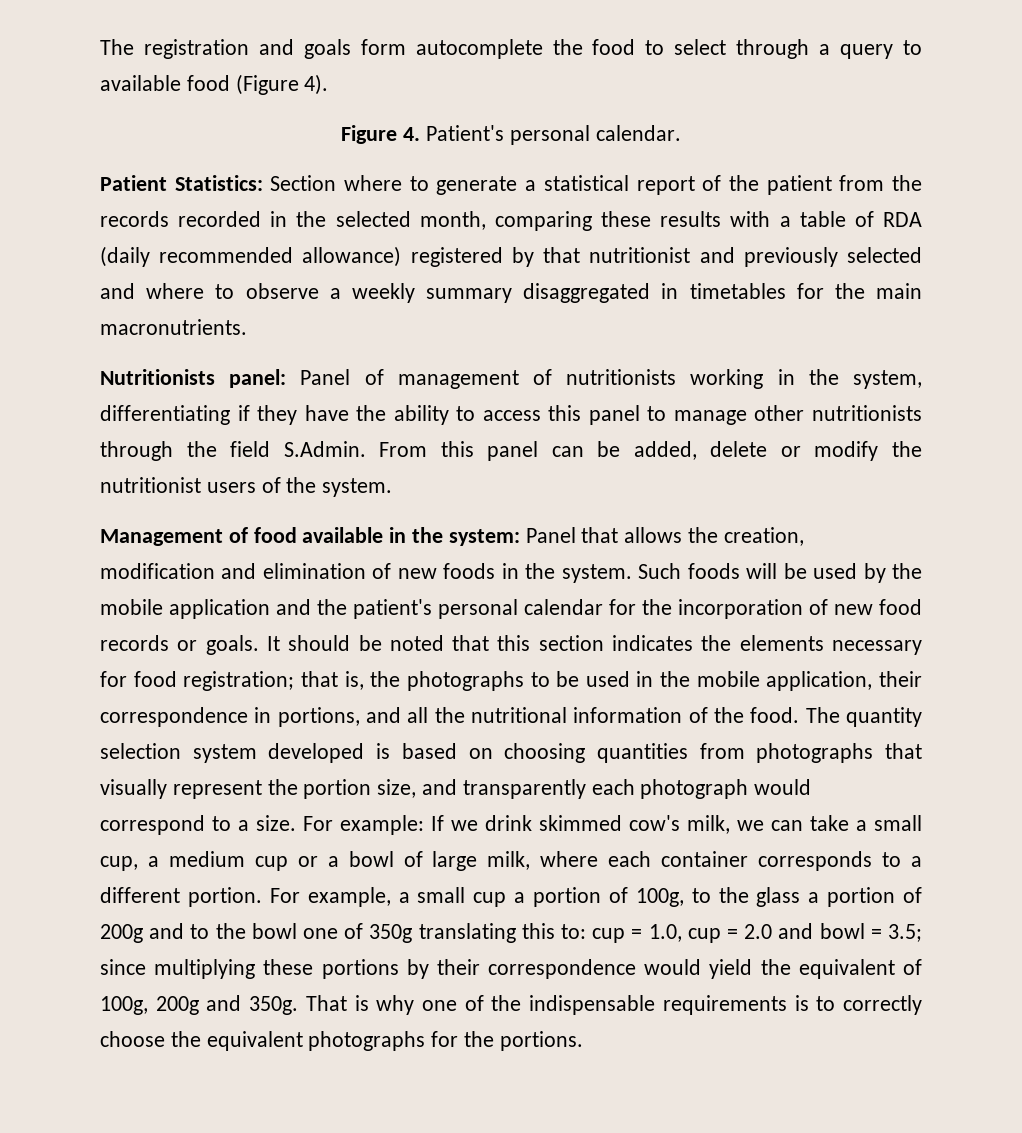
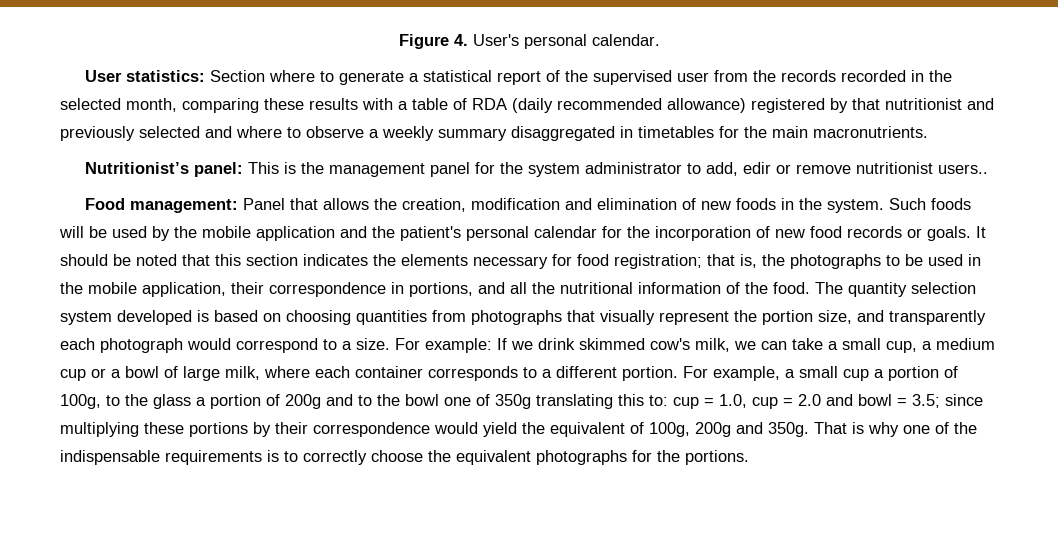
- The registration and goals form autocomplete the food to select through a query to available food (Figure 4).
- Figure 4. Patient's personal calendar.
+ Figure 4. User's personal calendar.
- Patient Statistics: Section where to generate a statistical report of the patient from the records recorded in the selected month, comparing these results with a table of RDA (daily recommended allowance) registered by that nutritionist and previously selected and where to observe a weekly summary disaggregated in timetables for the main macronutrients.
+ User statistics: Section where to generate a statistical report of the supervised user from the records recorded in the selected month, comparing these results with a table of RDA (daily recommended allowance) registered by that nutritionist and previously selected and where to observe a weekly summary disaggregated in timetables for the main macronutrients.
- Nutritionists panel: Panel of management of nutritionists working in the system, differentiating if they have the ability to access this panel to manage other nutritionists through the field S.Admin. From this panel can be added, delete or modify the nutritionist users of the system.
- Management of food available in the system: Panel that allows the creation, modification and elimination of new foods in the system.
+ Nutritionist’s panel: This is the management panel for the system administrator to add, edir or remove nutritionist users..
+ Food management: Panel that allows the creation, modification and elimination of new foods in the system.

